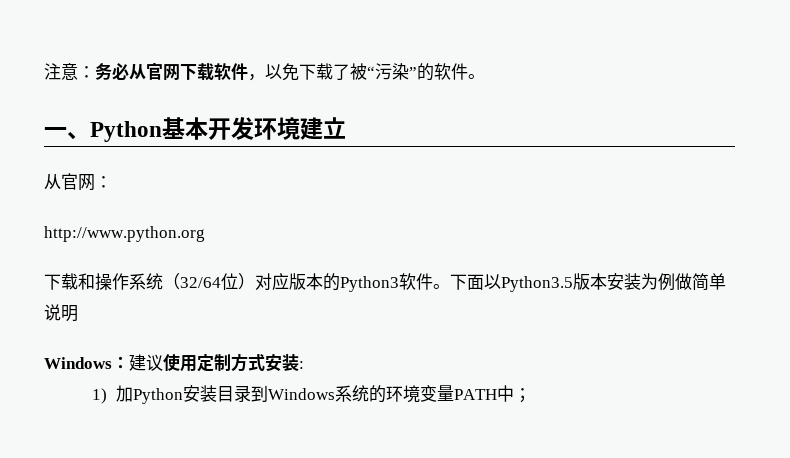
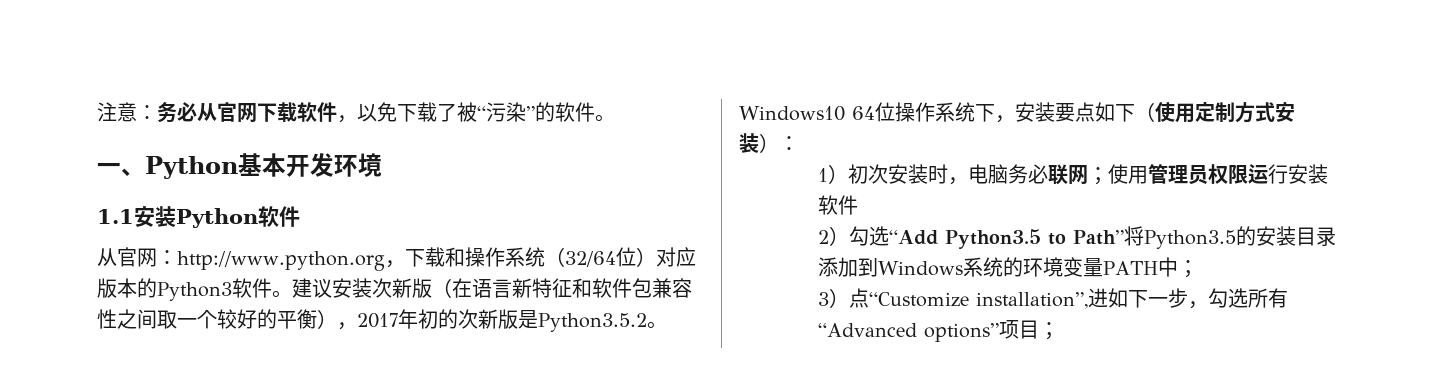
- 一、Python基本开发环境建立
+ 一、Python基本开发环境
+ 1.1安装Python软件
- 从官网：
- http://www.python.org
- 下载和操作系统（32/64位）对应版本的Python3软件。
+ 从官网：http://www.python.org，下载和操作系统（32/64位）对应版本的Python3软件。
- 下面以Python3.5版本安装为例做简单说明
- Windows：建议使用定制方式安装:
- 1)加Python安装目录到Windows系统的环境变量PATH中；
+ 建议安装次新版（在语言新特征和软件包兼容性之间取一个较好的平衡），2017年初的次新版是Python3.5.2。Windows10 64位操作系统下，安装要点如下（使用定制方式安装）：
+ 1）初次安装时，电脑务必联网；使用管理员权限运行安装软件
+ 2）勾选“Add Python3.5 to Path”将Python3.5的安装目录添加到Windows系统的环境变量PATH中；
+ 3）点“Customize installation”,进如下一步，勾选所有“Advanced options”项目；

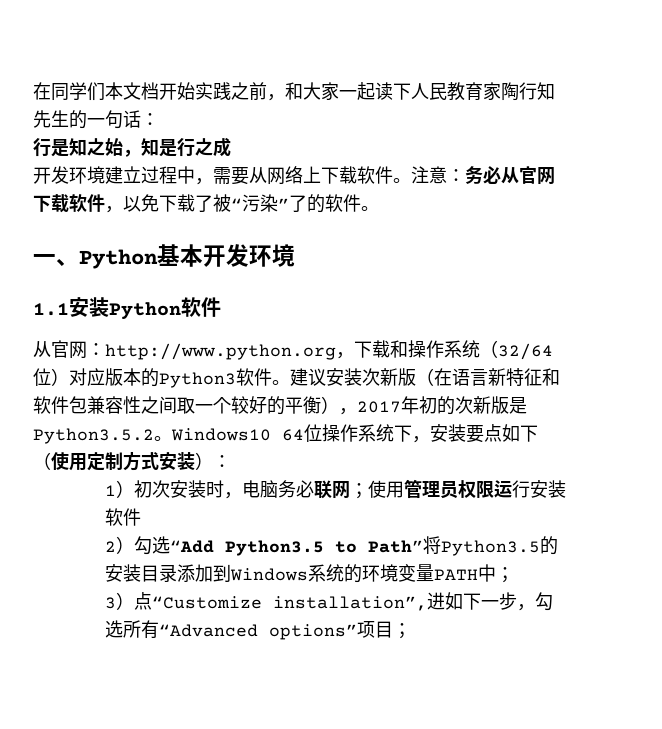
+ 在同学们本文档开始实践之前，和大家一起读下人民教育家陶行知先生的一句话：
+ 行是知之始，知是行之成
+ 开发环境建立过程中，需要从网络上下载软件。
- 注意：务必从官网下载软件，以免下载了被“污染”的软件。
+ 注意：务必从官网下载软件，以免下载了被“污染”了的软件。

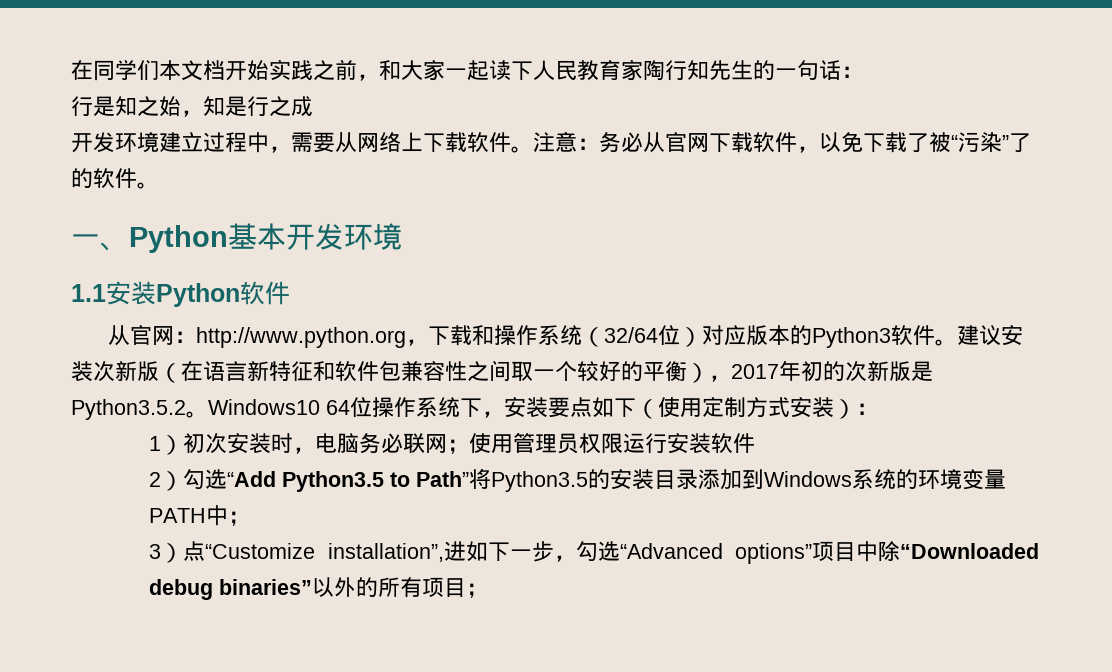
- 3）点“Customize installation”,进如下一步，勾选所有“Advanced options”项目；
+ 3）点“Customize installation”,进如下一步，勾选“Advanced options”项目中除“Downloaded debug binaries”以外的所有项目；

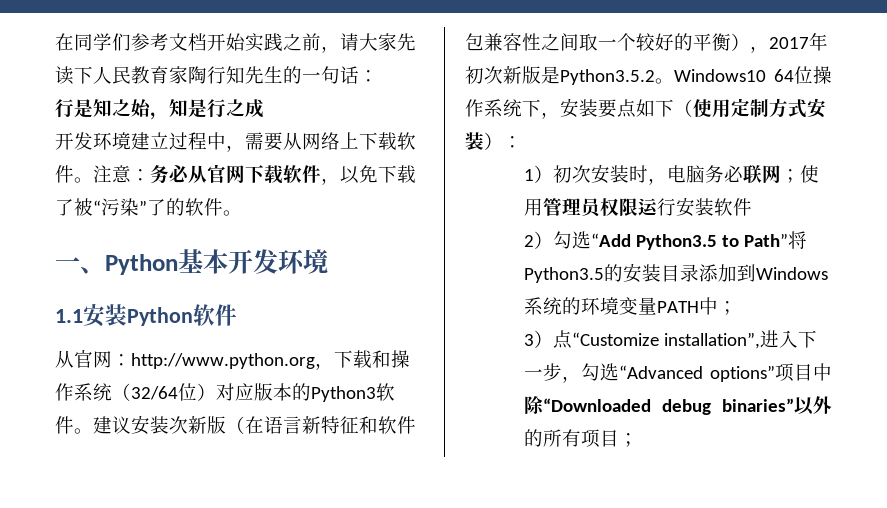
- 在同学们本文档开始实践之前，和大家一起读下人民教育家陶行知先生的一句话：
+ 在同学们参考文档开始实践之前，请大家先读下人民教育家陶行知先生的一句话：
- 建议安装次新版（在语言新特征和软件包兼容性之间取一个较好的平衡），2017年初的次新版是Python3.5.2。
+ 建议安装次新版（在语言新特征和软件包兼容性之间取一个较好的平衡），2017年初次新版是Python3.5.2。
- 3）点“Customize installation”,进如下一步，勾选“Advanced options”项目中除“Downloaded debug binaries”以外的所有项目；
+ 3）点“Customize installation”,进入下一步，勾选“Advanced options”项目中除“Downloaded debug binaries”以外的所有项目；

